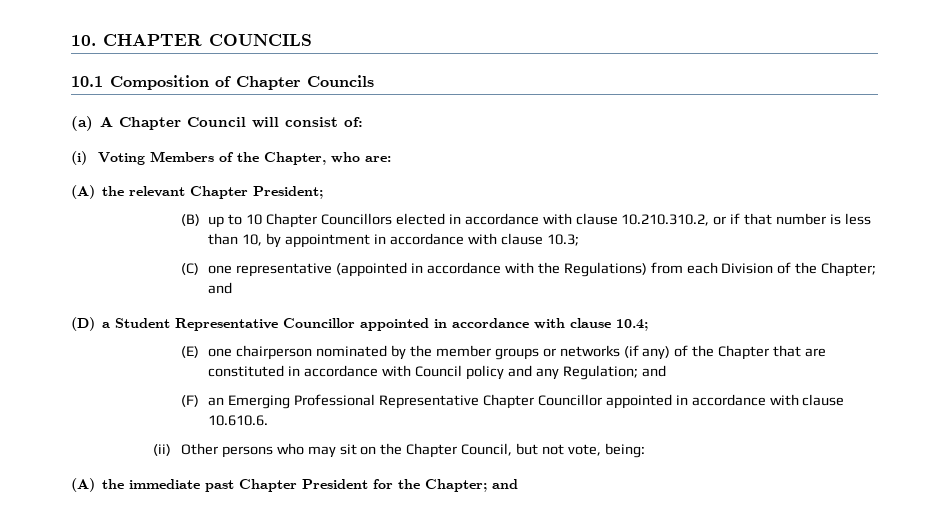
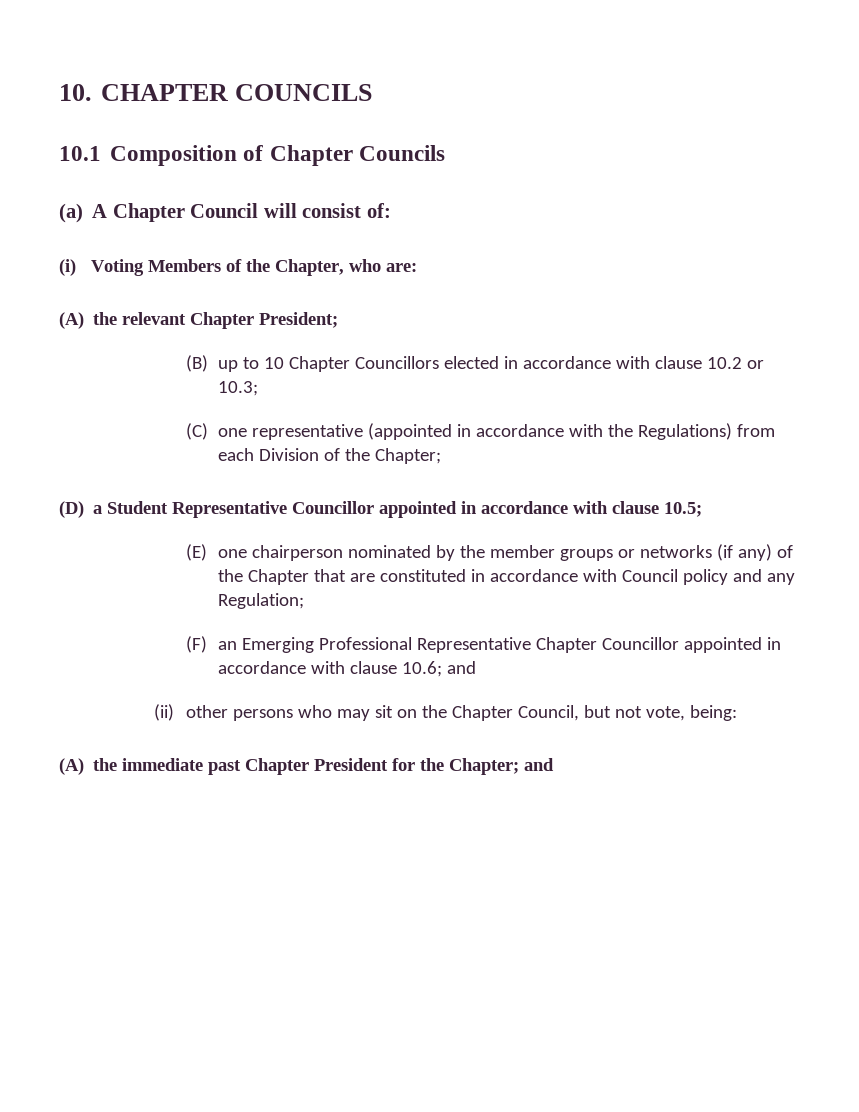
- (B) up to 10 Chapter Councillors elected in accordance with clause 10.210.310.2, or if that number is less than 10, by appointment in accordance with clause 10.3;
+ (B) up to 10 Chapter Councillors elected in accordance with clause 10.2 or 10.3;
- (C) one representative (appointed in accordance with the Regulations) from each Division of the Chapter; and
+ (C) one representative (appointed in accordance with the Regulations) from each Division of the Chapter;
- (D) a Student Representative Councillor appointed in accordance with clause 10.4;
+ (D) a Student Representative Councillor appointed in accordance with clause 10.5;
- (E) one chairperson nominated by the member groups or networks (if any) of the Chapter that are constituted in accordance with Council policy and any Regulation; and
+ (E) one chairperson nominated by the member groups or networks (if any) of the Chapter that are constituted in accordance with Council policy and any Regulation;
- (F) an Emerging Professional Representative Chapter Councillor appointed in accordance with clause 10.610.6.
+ (F) an Emerging Professional Representative Chapter Councillor appointed in accordance with clause 10.6; and
- (ii) Other persons who may sit on the Chapter Council, but not vote, being:
+ (ii) other persons who may sit on the Chapter Council, but not vote, being:

